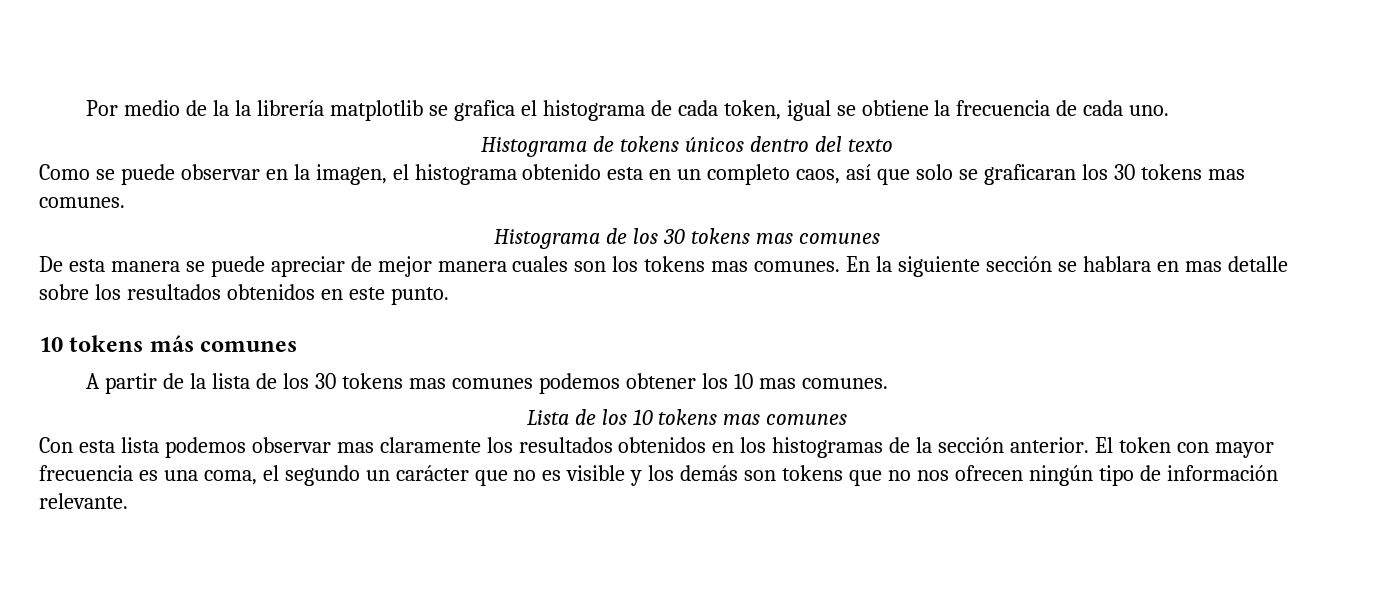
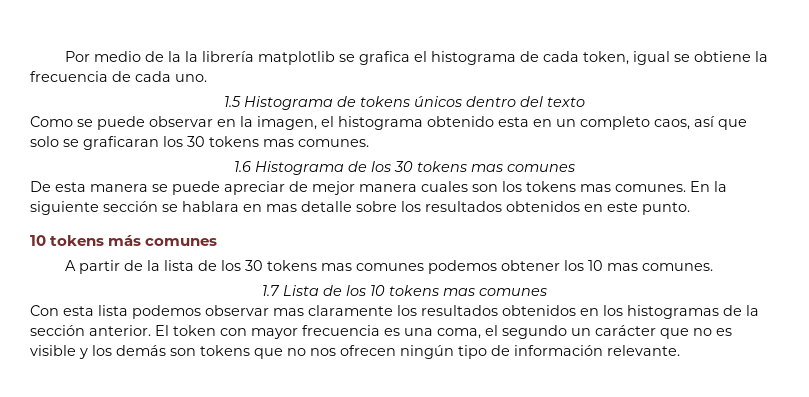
- Histograma de tokens únicos dentro del texto
+ 1.5 Histograma de tokens únicos dentro del texto
- Histograma de los 30 tokens mas comunes
+ 1.6 Histograma de los 30 tokens mas comunes
- Lista de los 10 tokens mas comunes
+ 1.7 Lista de los 10 tokens mas comunes

